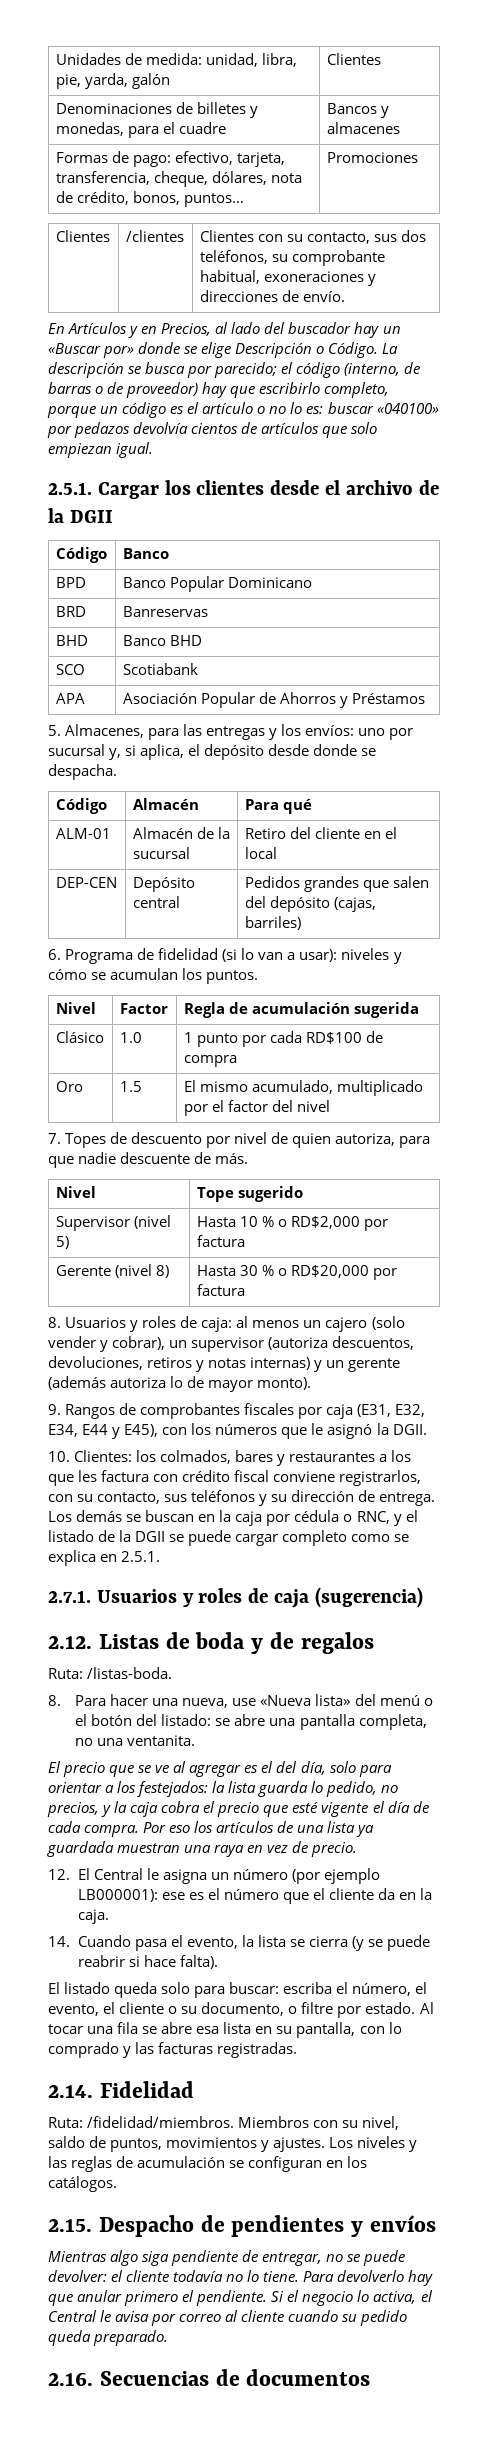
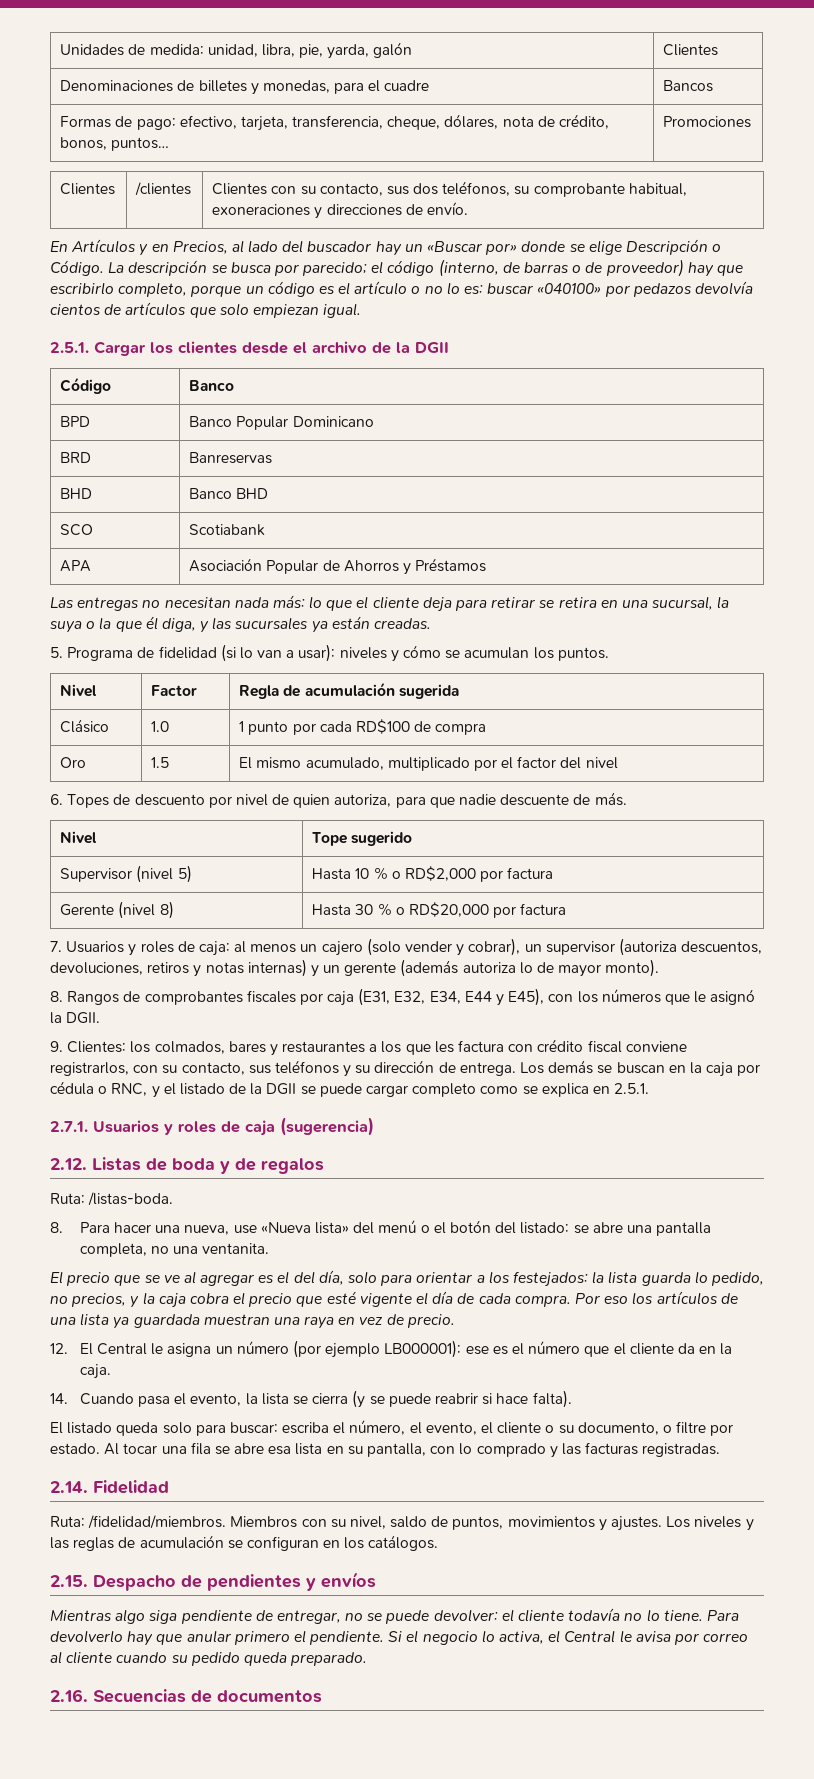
- Denominaciones de billetes y monedas, para el cuadre | Bancos y almacenes
+ Denominaciones de billetes y monedas, para el cuadre | Bancos
- 5. Almacenes, para las entregas y los envíos: uno por sucursal y, si aplica, el depósito desde donde se despacha.
- Código | Almacén | Para qué
- ALM-01 | Almacén de la sucursal | Retiro del cliente en el local
- DEP-CEN | Depósito central | Pedidos grandes que salen del depósito (cajas, barriles)
- 6. Programa de fidelidad (si lo van a usar): niveles y cómo se acumulan los puntos.
+ Las entregas no necesitan nada más: lo que el cliente deja para retirar se retira en una sucursal, la suya o la que él diga, y las sucursales ya están creadas.
+ 5. Programa de fidelidad (si lo van a usar): niveles y cómo se acumulan los puntos.
- 7. Topes de descuento por nivel de quien autoriza, para que nadie descuente de más.
+ 6. Topes de descuento por nivel de quien autoriza, para que nadie descuente de más.
- 8. Usuarios y roles de caja: al menos un cajero (solo vender y cobrar), un supervisor (autoriza descuentos, devoluciones, retiros y notas internas) y un gerente (además autoriza lo de mayor monto).
+ 7. Usuarios y roles de caja: al menos un cajero (solo vender y cobrar), un supervisor (autoriza descuentos, devoluciones, retiros y notas internas) y un gerente (además autoriza lo de mayor monto).
- 9. Rangos de comprobantes fiscales por caja (E31, E32, E34, E44 y E45), con los números que le asignó la DGII.
+ 8. Rangos de comprobantes fiscales por caja (E31, E32, E34, E44 y E45), con los números que le asignó la DGII.
- 10. Clientes: los colmados, bares y restaurantes a los que les factura con crédito fiscal conviene registrarlos, con su contacto, sus teléfonos y su dirección de entrega.
+ 9. Clientes: los colmados, bares y restaurantes a los que les factura con crédito fiscal conviene registrarlos, con su contacto, sus teléfonos y su dirección de entrega.

